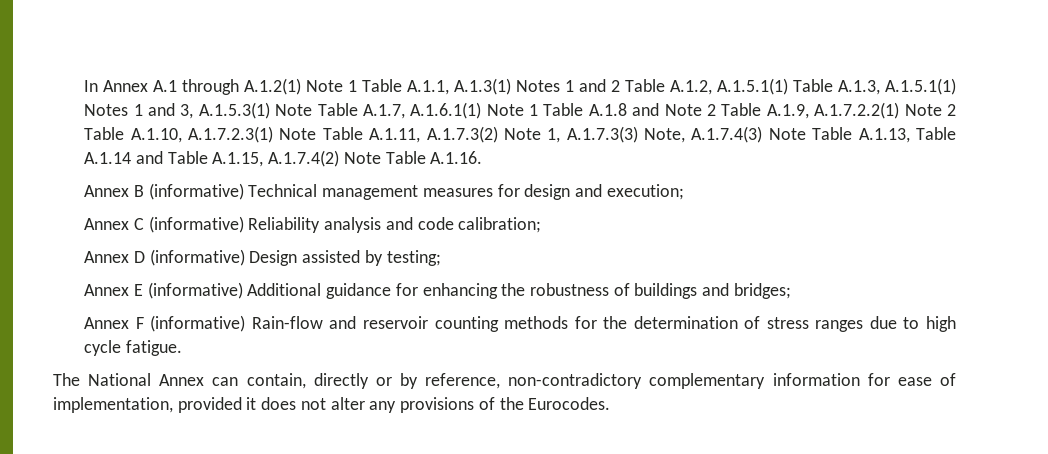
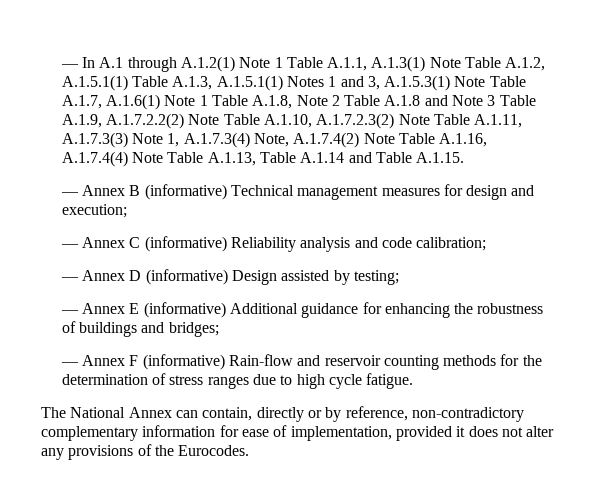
- In Annex A.1 through A.1.2(1) Note 1 Table A.1.1, A.1.3(1) Notes 1 and 2 Table A.1.2, A.1.5.1(1) Table A.1.3, A.1.5.1(1) Notes 1 and 3, A.1.5.3(1) Note Table A.1.7, A.1.6.1(1) Note 1 Table A.1.8 and Note 2 Table A.1.9, A.1.7.2.2(1) Note 2 Table A.1.10, A.1.7.2.3(1) Note Table A.1.11, A.1.7.3(2) Note 1, A.1.7.3(3) Note, A.1.7.4(3) Note Table A.1.13, Table A.1.14 and Table A.1.15, A.1.7.4(2) Note Table A.1.16.
- Annex B (informative) Technical management measures for design and execution;
+ — In A.1 through A.1.2(1) Note 1 Table A.1.1, A.1.3(1) Note Table A.1.2, A.1.5.1(1) Table A.1.3, A.1.5.1(1) Notes 1 and 3, A.1.5.3(1) Note Table A.1.7, A.1.6(1) Note 1 Table A.1.8, Note 2 Table A.1.8 and Note 3 Table A.1.9, A.1.7.2.2(2) Note Table A.1.10, A.1.7.2.3(2) Note Table A.1.11, A.1.7.3(3) Note 1, A.1.7.3(4) Note, A.1.7.4(2) Note Table A.1.16, A.1.7.4(4) Note Table A.1.13, Table A.1.14 and Table A.1.15.
+ — Annex B (informative) Technical management measures for design and execution;
- Annex C (informative) Reliability analysis and code calibration;
+ — Annex C (informative) Reliability analysis and code calibration;
- Annex D (informative) Design assisted by testing;
+ — Annex D (informative) Design assisted by testing;
- Annex E (informative) Additional guidance for enhancing the robustness of buildings and bridges;
+ — Annex E (informative) Additional guidance for enhancing the robustness of buildings and bridges;
- Annex F (informative) Rain-flow and reservoir counting methods for the determination of stress ranges due to high cycle fatigue.
+ — Annex F (informative) Rain-flow and reservoir counting methods for the determination of stress ranges due to high cycle fatigue.

